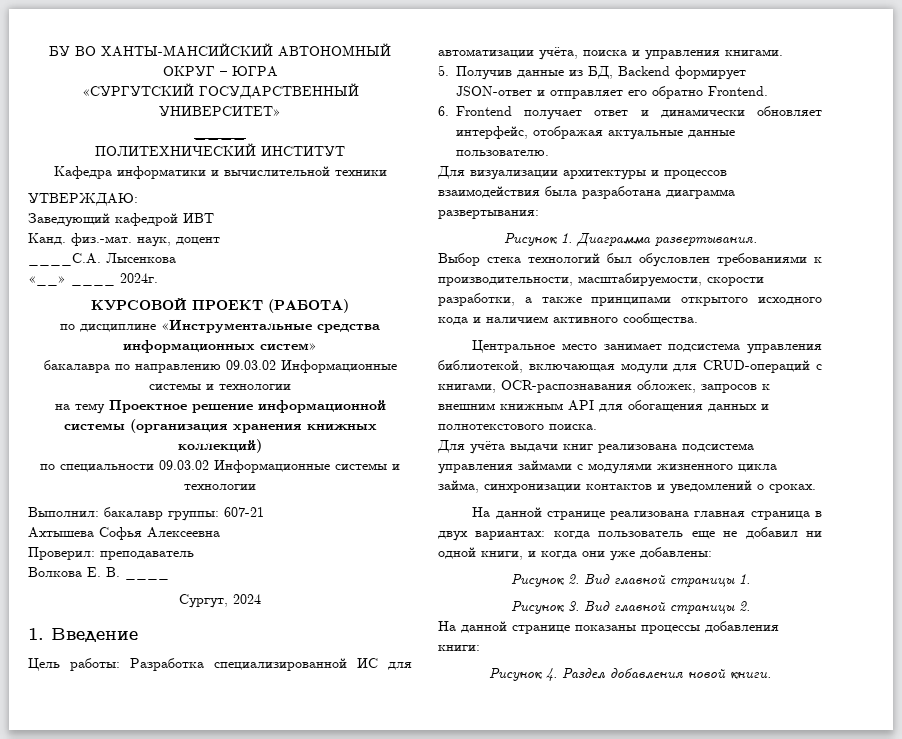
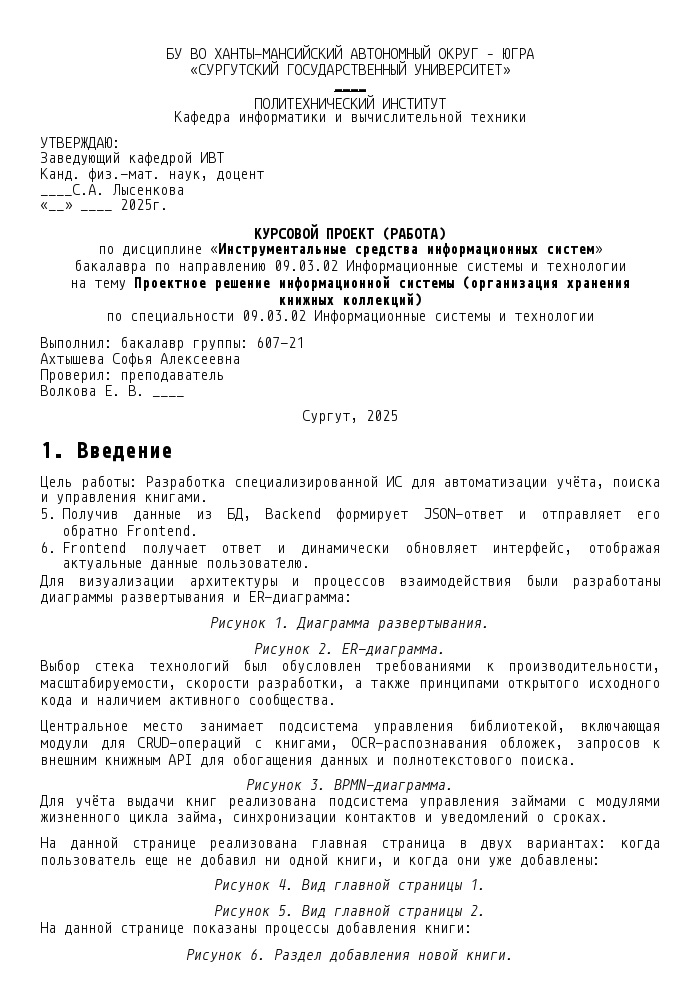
- «__» ____ 2024г.
+ «__» ____ 2025г.
- Сургут, 2024
+ Сургут, 2025
- Для визуализации архитектуры и процессов взаимодействия была разработана диаграмма развертывания:
+ Для визуализации архитектуры и процессов взаимодействия были разработаны диаграммы развертывания и ER-диаграмма:
+ Рисунок 2. ER-диаграмма.
+ Рисунок 3. BPMN-диаграмма.
- Рисунок 2. Вид главной страницы 1.
+ Рисунок 4. Вид главной страницы 1.
- Рисунок 3. Вид главной страницы 2.
+ Рисунок 5. Вид главной страницы 2.
- Рисунок 4. Раздел добавления новой книги.
+ Рисунок 6. Раздел добавления новой книги.

